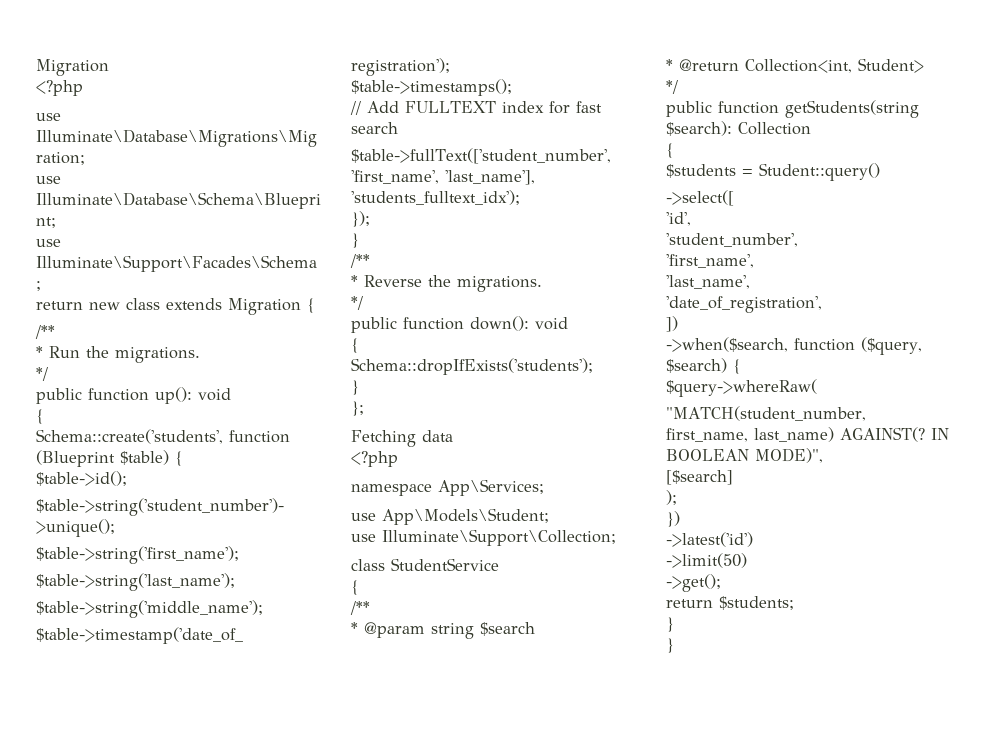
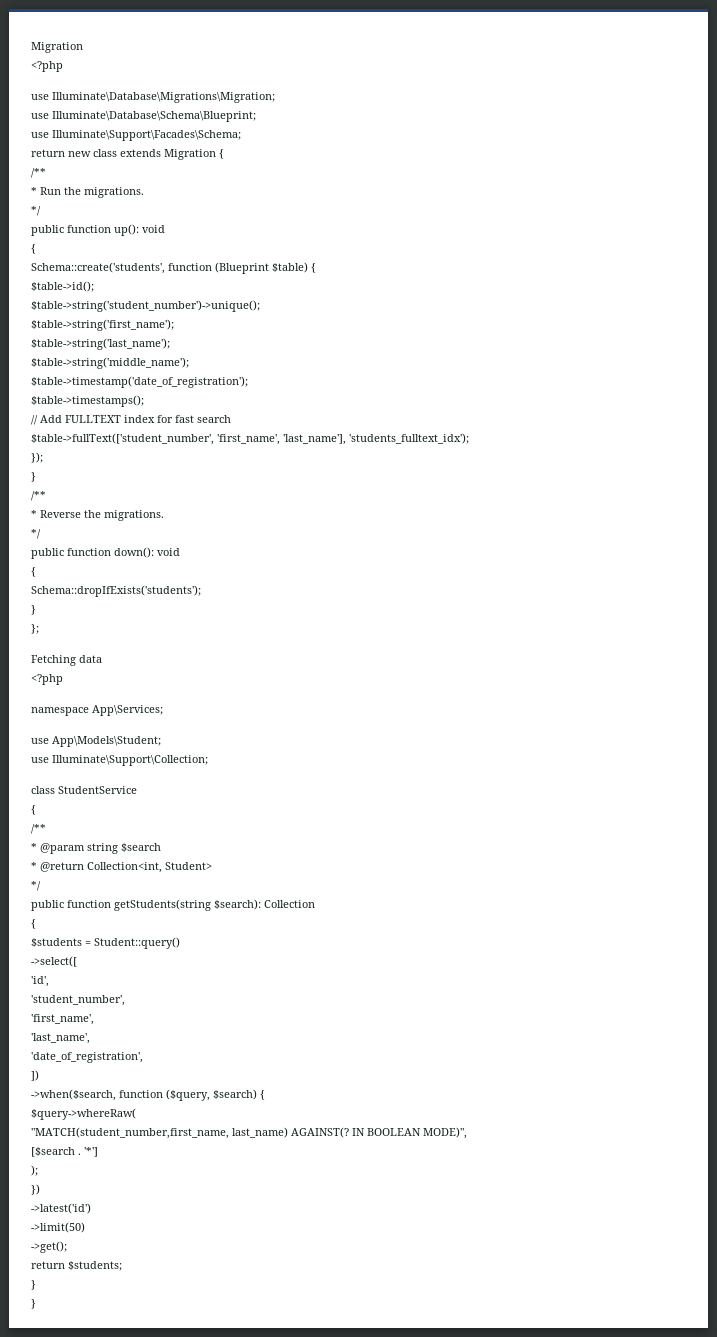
- "MATCH(student_number, first_name, last_name) AGAINST(?
+ "MATCH(student_number,first_name, last_name) AGAINST(?
- [$search]
+ [$search . '*']

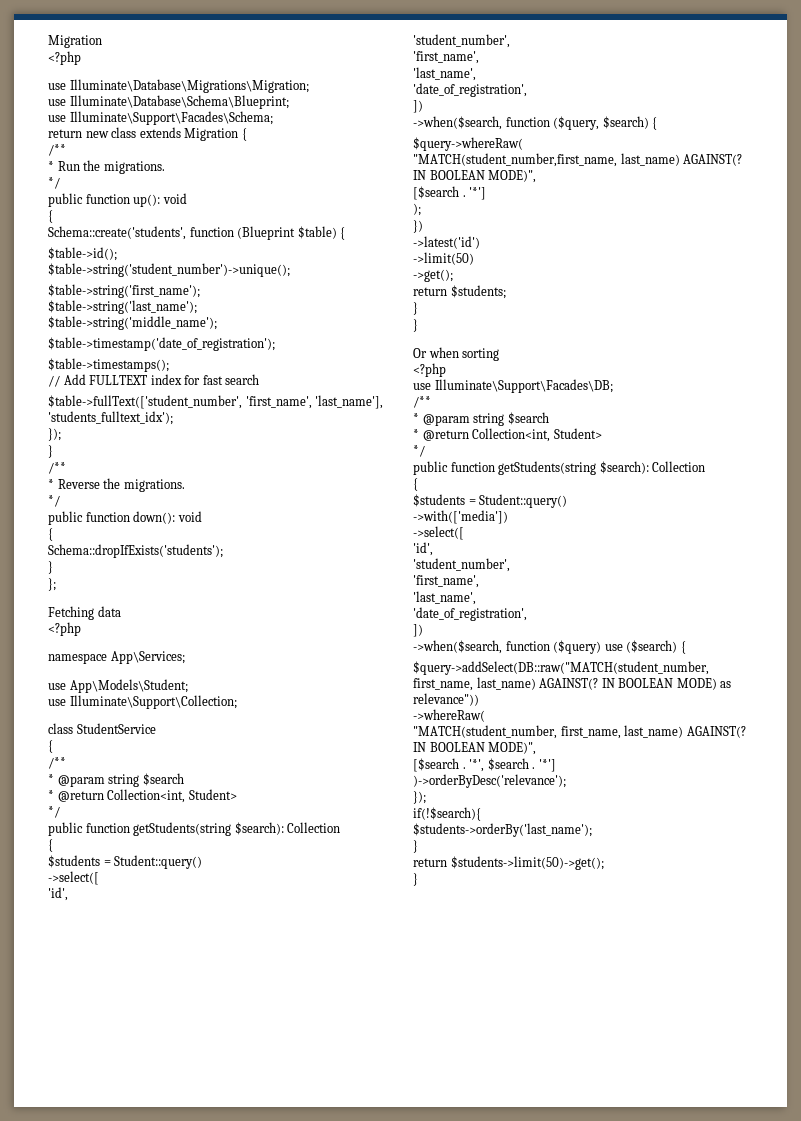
+ Or when sorting
+ <?php
+ use Illuminate\Support\Facades\DB;
+ /**
+ * @param string $search
+ * @return Collection<int, Student>
+ */
+ public function getStudents(string $search): Collection
+ {
+ $students = Student::query()
+ ->with(['media'])
+ ->select([
+ 'id',
+ 'student_number',
+ 'first_name',
+ 'last_name',
+ 'date_of_registration',
+ ])
+ ->when($search, function ($query) use ($search) {
+ $query->addSelect(DB::raw("MATCH(student_number, first_name, last_name) AGAINST(? IN BOOLEAN MODE) as relevance"))
+ ->whereRaw(
+ "MATCH(student_number, first_name, last_name) AGAINST(? IN BOOLEAN MODE)",
+ [$search . '*', $search . '*']
+ )->orderByDesc('relevance');
+ });
+ if(!$search){
+ $students->orderBy('last_name');
+ }
+ return $students->limit(50)->get();
+ }

